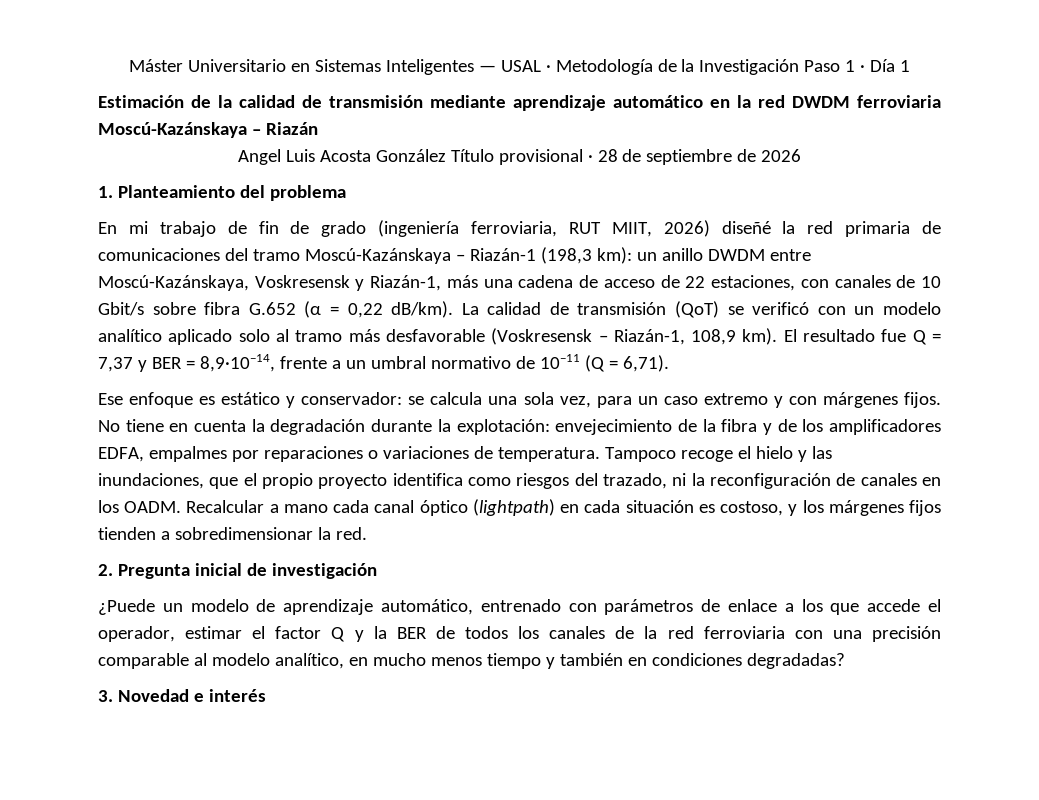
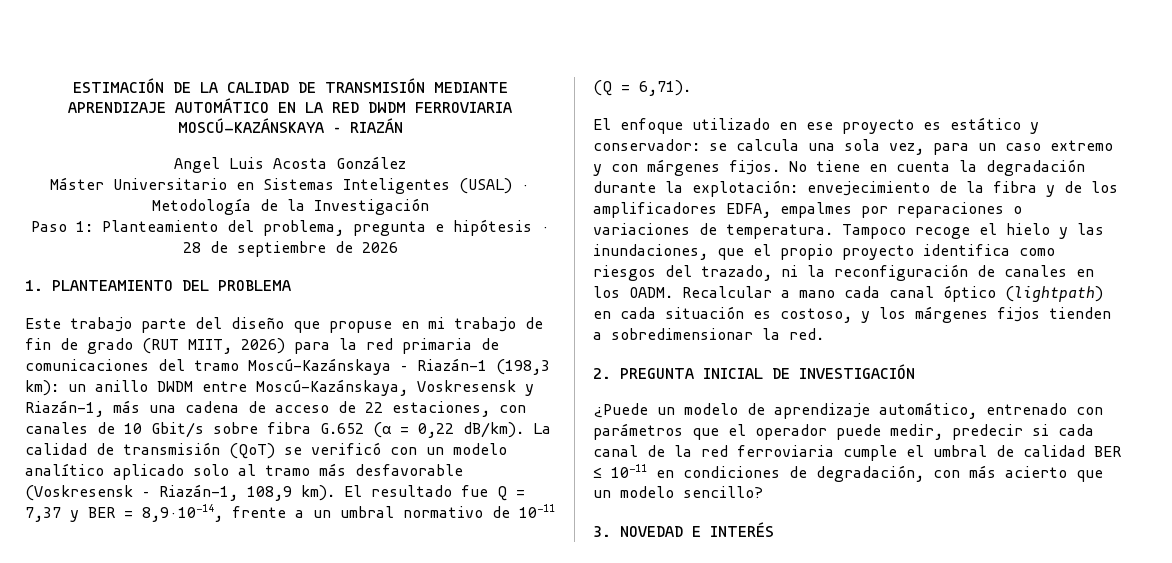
+ ESTIMACIÓN DE LA CALIDAD DE TRANSMISIÓN MEDIANTE APRENDIZAJE AUTOMÁTICO EN LA RED DWDM FERROVIARIA MOSCÚ-KAZÁNSKAYA – RIAZÁN
+ Angel Luis Acosta González
- Máster Universitario en Sistemas Inteligentes — USAL · Metodología de la Investigación Paso 1 · Día 1
- Estimación de la calidad de transmisión mediante aprendizaje automático en la red DWDM ferroviaria Moscú-Kazánskaya – Riazán
- Angel Luis Acosta González Título provisional · 28 de septiembre de 2026
+ Máster Universitario en Sistemas Inteligentes (USAL) · Metodología de la Investigación
+ Paso 1: Planteamiento del problema, pregunta e hipótesis · 28 de septiembre de 2026
- 1. Planteamiento del problema
- En mi trabajo de fin de grado (ingeniería ferroviaria, RUT MIIT, 2026) diseñé la red primaria de comunicaciones del tramo Moscú-Kazánskaya – Riazán-1 (198,3 km): un anillo DWDM entre Moscú-Kazánskaya, Voskresensk y Riazán-1, más una cadena de acceso de 22 estaciones, con canales de 10 Gbit/s sobre fibra G.652 (α = 0,22 dB/km).
+ 1. PLANTEAMIENTO DEL PROBLEMA
+ Este trabajo parte del diseño que propuse en mi trabajo de fin de grado (RUT MIIT, 2026) para la red primaria de comunicaciones del tramo Moscú-Kazánskaya – Riazán-1 (198,3 km): un anillo DWDM entre Moscú-Kazánskaya, Voskresensk y Riazán-1, más una cadena de acceso de 22 estaciones, con canales de 10 Gbit/s sobre fibra G.652 (α = 0,22 dB/km).
- Ese enfoque es estático y conservador: se calcula una sola vez, para un caso extremo y con márgenes fijos.
+ El enfoque utilizado en ese proyecto es estático y conservador: se calcula una sola vez, para un caso extremo y con márgenes fijos.
- 2. Pregunta inicial de investigación
+ 2. PREGUNTA INICIAL DE INVESTIGACIÓN
- ¿Puede un modelo de aprendizaje automático, entrenado con parámetros de enlace a los que accede el operador, estimar el factor Q y la BER de todos los canales de la red ferroviaria con una precisión comparable al modelo analítico, en mucho menos tiempo y también en condiciones degradadas?
- 3. Novedad e interés
+ ¿Puede un modelo de aprendizaje automático, entrenado con parámetros que el operador puede medir, predecir si cada canal de la red ferroviaria cumple el umbral de calidad BER ≤ 10−11 en condiciones de degradación, con más acierto que un modelo sencillo?
+ 3. NOVEDAD E INTERÉS

